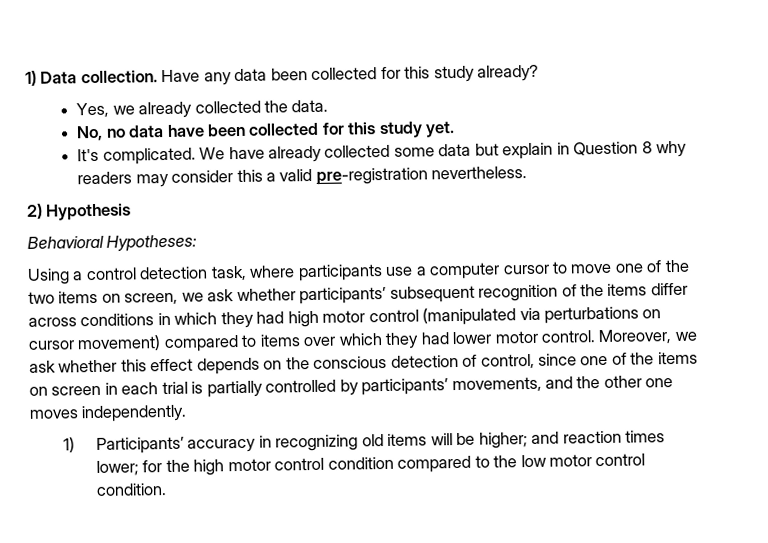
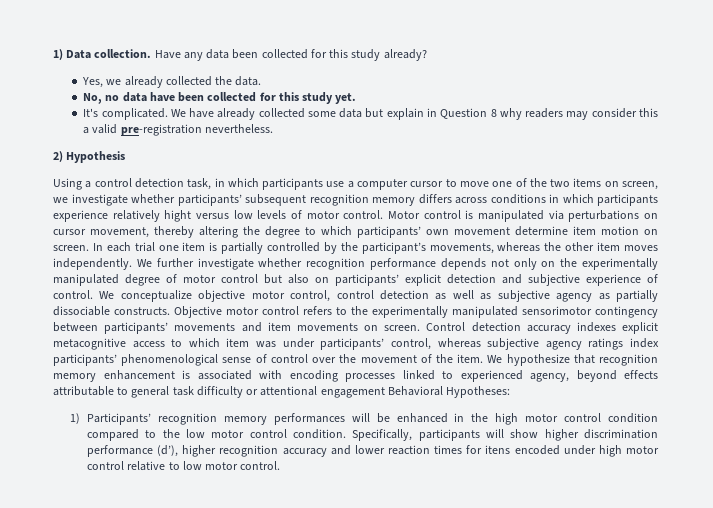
- Behavioral Hypotheses:
- Using a control detection task, where participants use a computer cursor to move one of the two items on screen, we ask whether participants’ subsequent recognition of the items differ across conditions in which they had high motor control (manipulated via perturbations on cursor movement) compared to items over which they had lower motor control. Moreover, we ask whether this effect depends on the conscious detection of control, since one of the items on screen in each trial is partially controlled by participants’ movements, and the other one moves independently.
- 1) Participants’ accuracy in recognizing old items will be higher; and reaction times lower; for the high motor control condition compared to the low motor control condition.
+ Using a control detection task, in which participants use a computer cursor to move one of the two items on screen, we investigate whether participants’ subsequent recognition memory differs across conditions in which participants experience relatively hight versus low levels of motor control. Motor control is manipulated via perturbations on cursor movement, thereby altering the degree to which participants’ own movement determine item motion on screen. In each trial one item is partially controlled by the participant’s movements, whereas the other item moves independently. We further investigate whether recognition performance depends not only on the experimentally manipulated degree of motor control but also on participants’ explicit detection and subjective experience of control. We conceptualize objective motor control, control detection as well as subjective agency as partially dissociable constructs. Objective motor control refers to the experimentally manipulated sensorimotor contingency between participants’ movements and item movements on screen. Control detection accuracy indexes explicit metacognitive access to which item was under participants’ control, whereas subjective agency ratings index participants’ phenomenological sense of control over the movement of the item. We hypothesize that recognition memory enhancement is associated with encoding processes linked to experienced agency, beyond effects attributable to general task difficulty or attentional engagement Behavioral Hypotheses:
+ 1) Participants’ recognition memory performances will be enhanced in the high motor control condition compared to the low motor control condition.
+ Specifically, participants will show higher discrimination performance (d’), higher recognition accuracy and lower reaction times for itens encoded under high motor control relative to low motor control.

